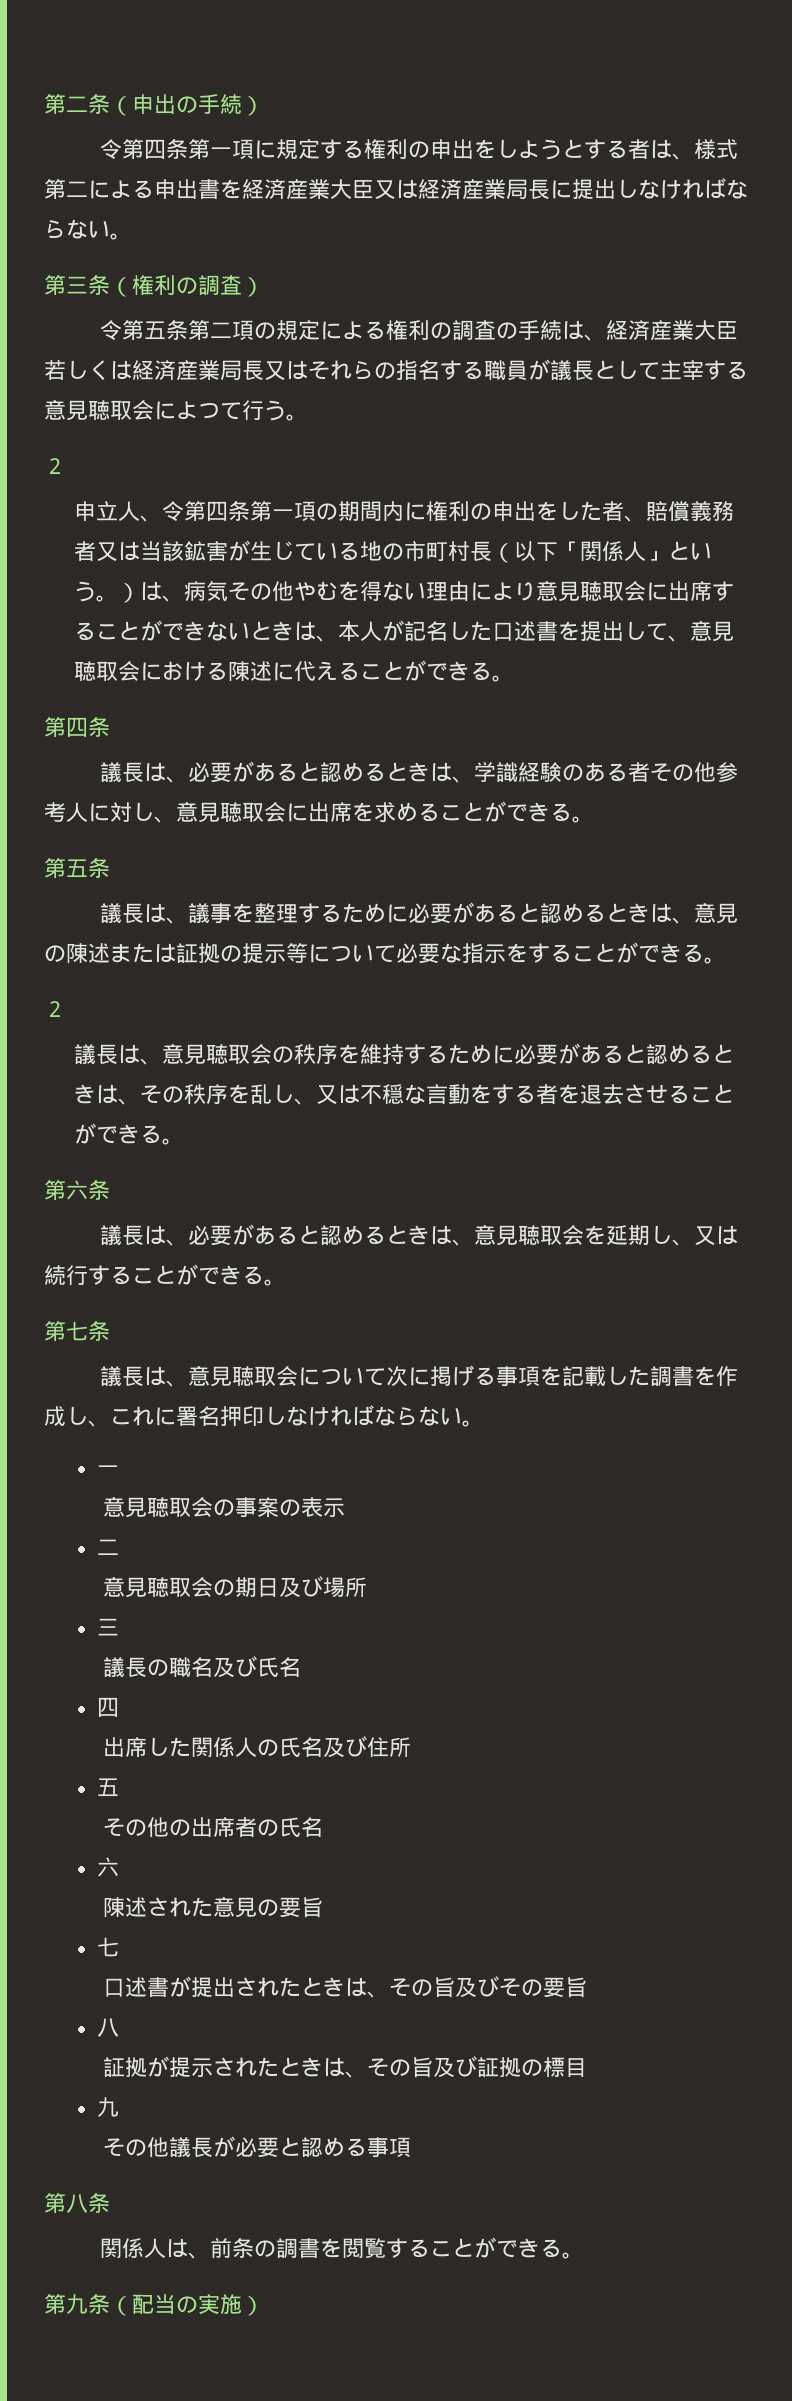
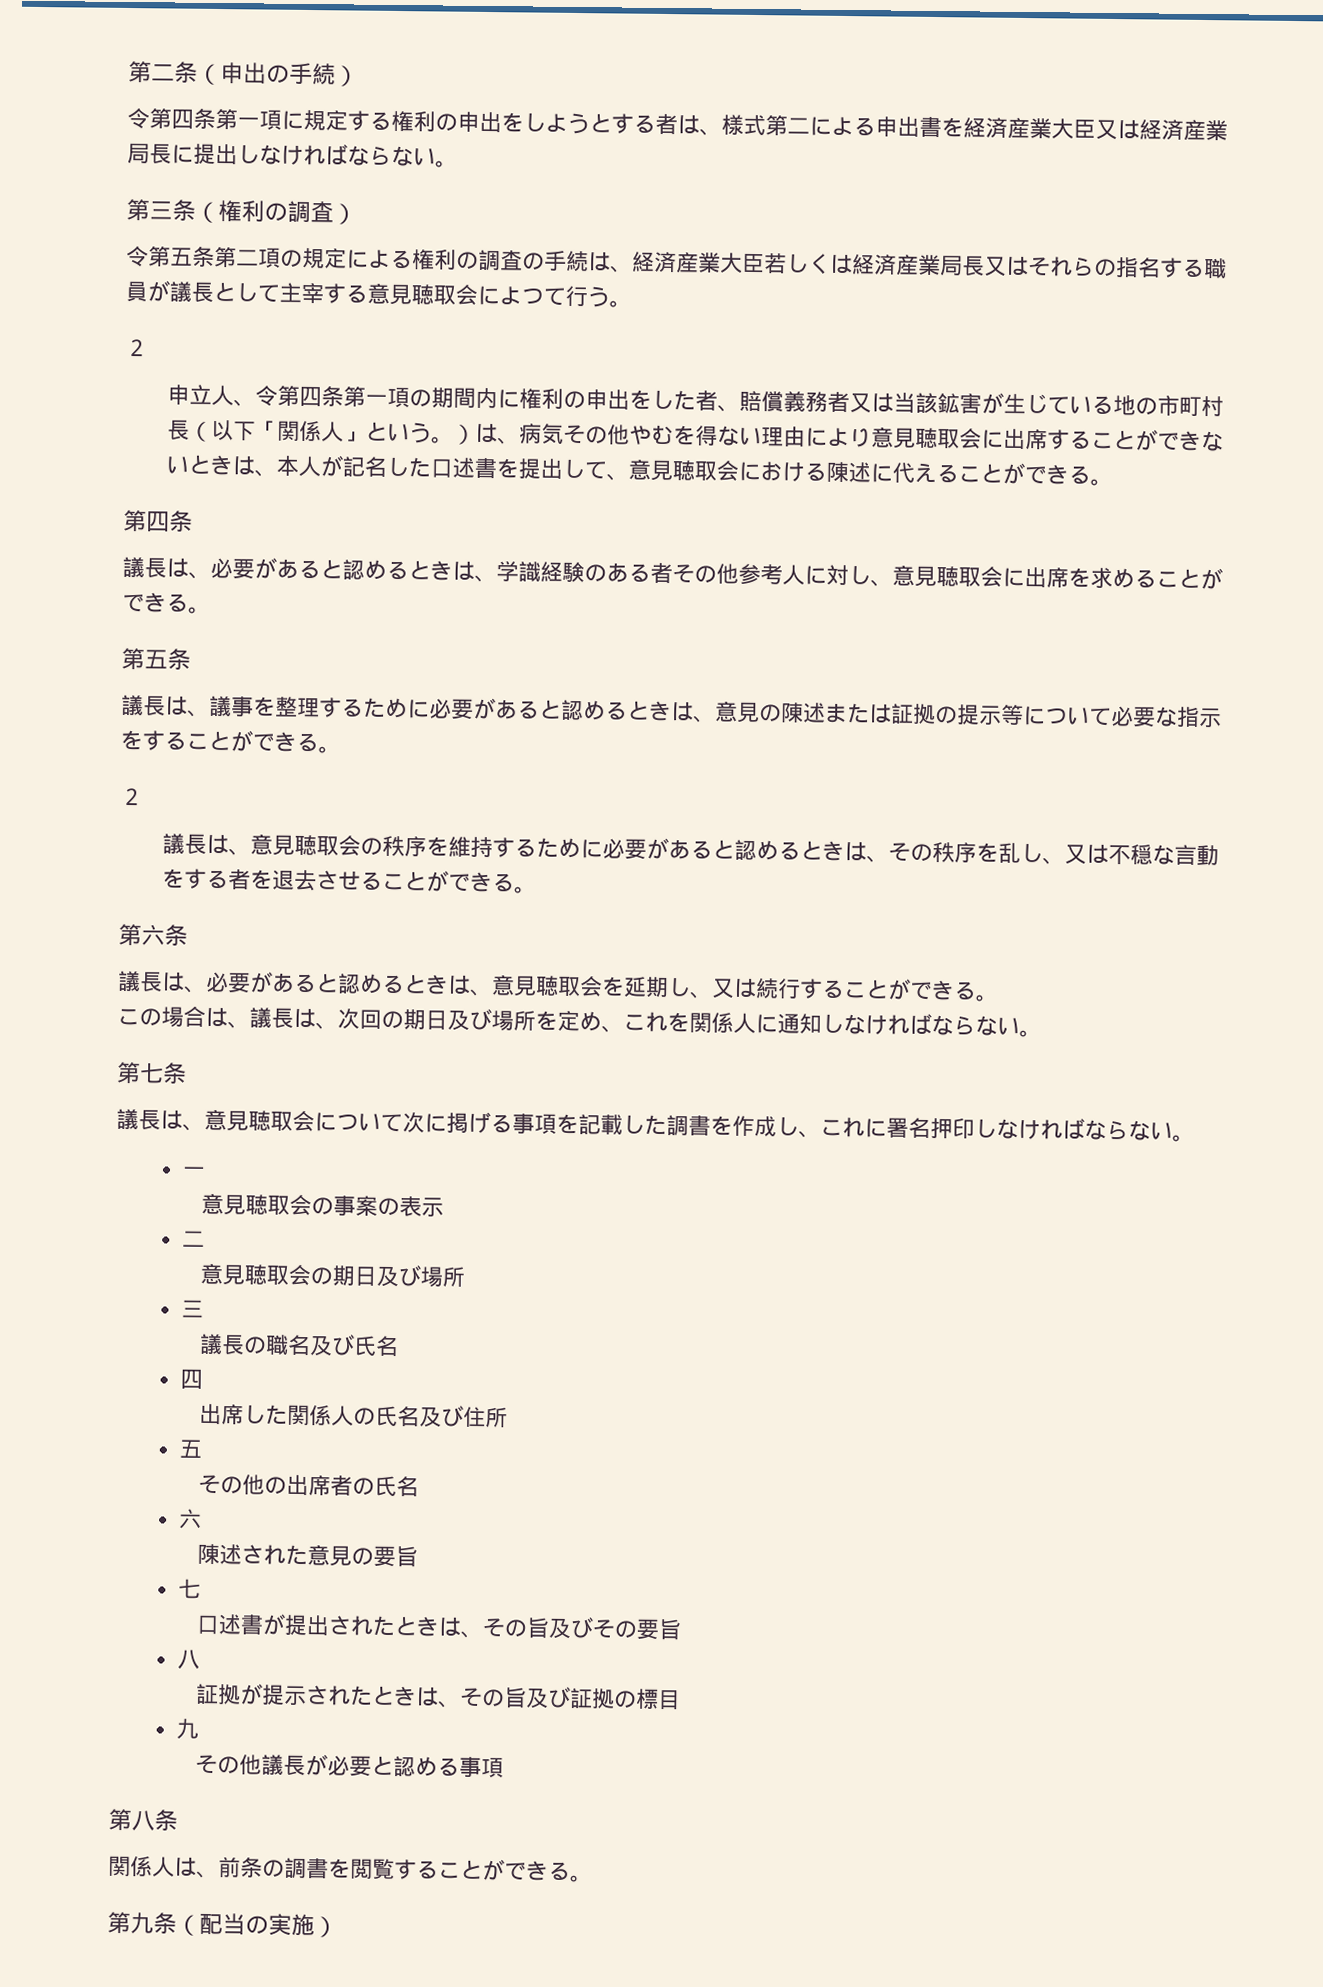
+ この場合は、議長は、次回の期日及び場所を定め、これを関係人に通知しなければならない。

